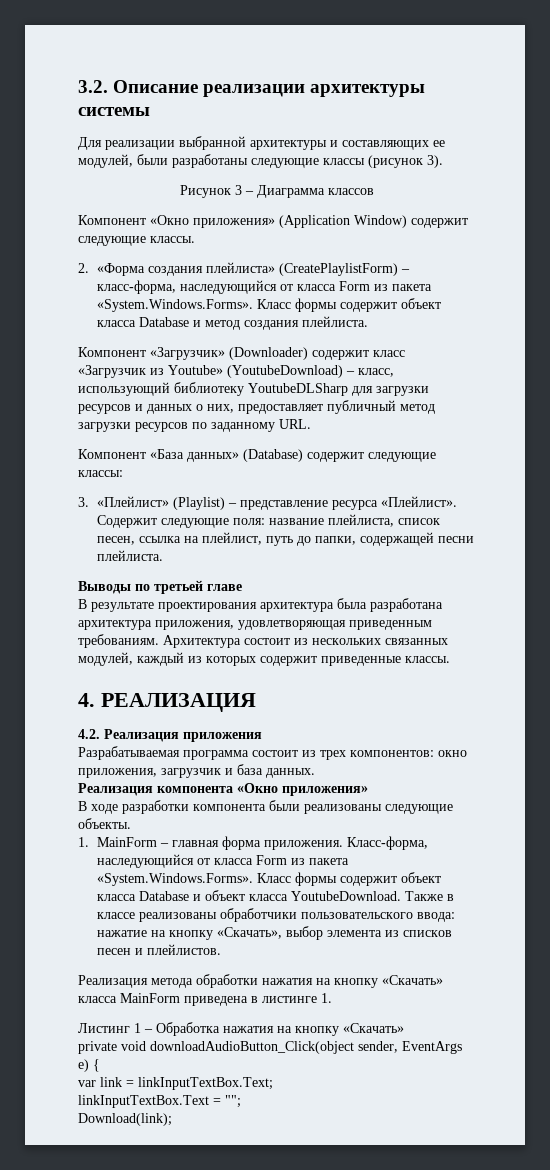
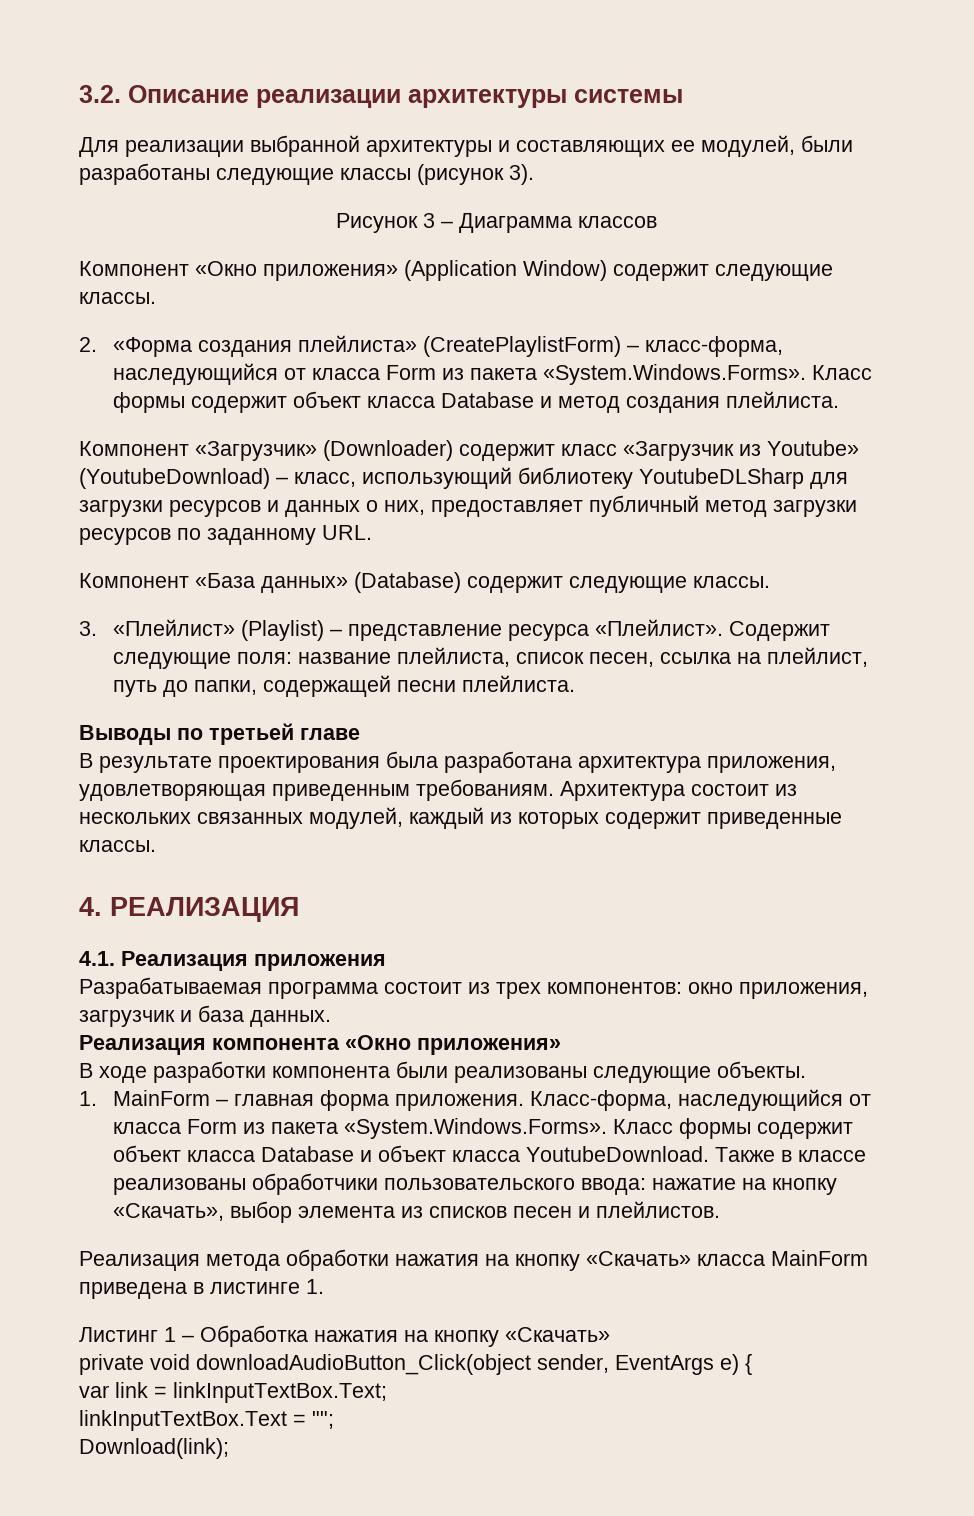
- Компонент «База данных» (Database) содержит следующие классы:
+ Компонент «База данных» (Database) содержит следующие классы.
- В результате проектирования архитектура была разработана архитектура приложения, удовлетворяющая приведенным требованиям.
+ В результате проектирования была разработана архитектура приложения, удовлетворяющая приведенным требованиям.
- 4.2. Реализация приложения
+ 4.1. Реализация приложения

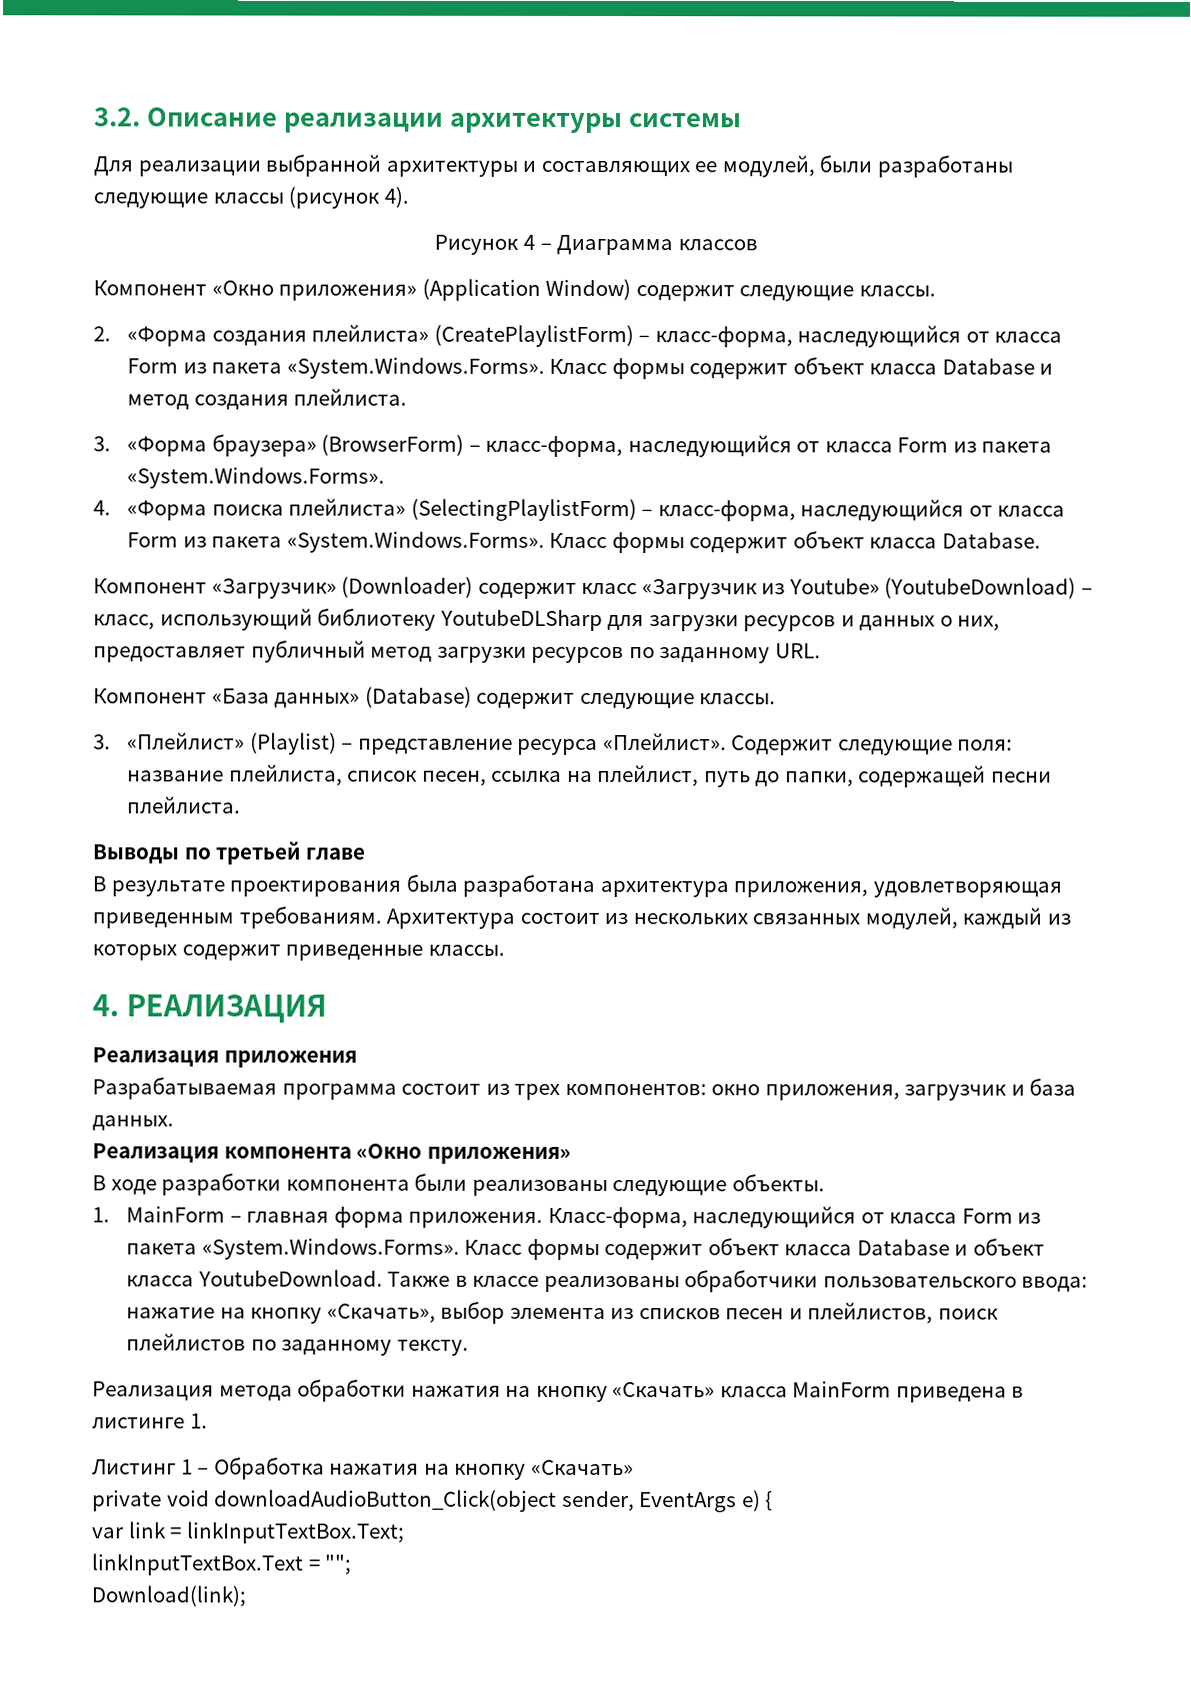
- Для реализации выбранной архитектуры и составляющих ее модулей, были разработаны следующие классы (рисунок 3).
+ Для реализации выбранной архитектуры и составляющих ее модулей, были разработаны следующие классы (рисунок 4).
- Рисунок 3 – Диаграмма классов
+ Рисунок 4 – Диаграмма классов
+ 3. «Форма браузера» (BrowserForm) – класс-форма, наследующийся от класса Form из пакета «System.Windows.Forms».
+ 4. «Форма поиска плейлиста» (SelectingPlaylistForm) – класс-форма, наследующийся от класса Form из пакета «System.Windows.Forms». Класс формы содержит объект класса Database.
- 4.1. Реализация приложения
+ Реализация приложения
- Также в классе реализованы обработчики пользовательского ввода: нажатие на кнопку «Скачать», выбор элемента из списков песен и плейлистов.
+ Также в классе реализованы обработчики пользовательского ввода: нажатие на кнопку «Скачать», выбор элемента из списков песен и плейлистов, поиск плейлистов по заданному тексту.

